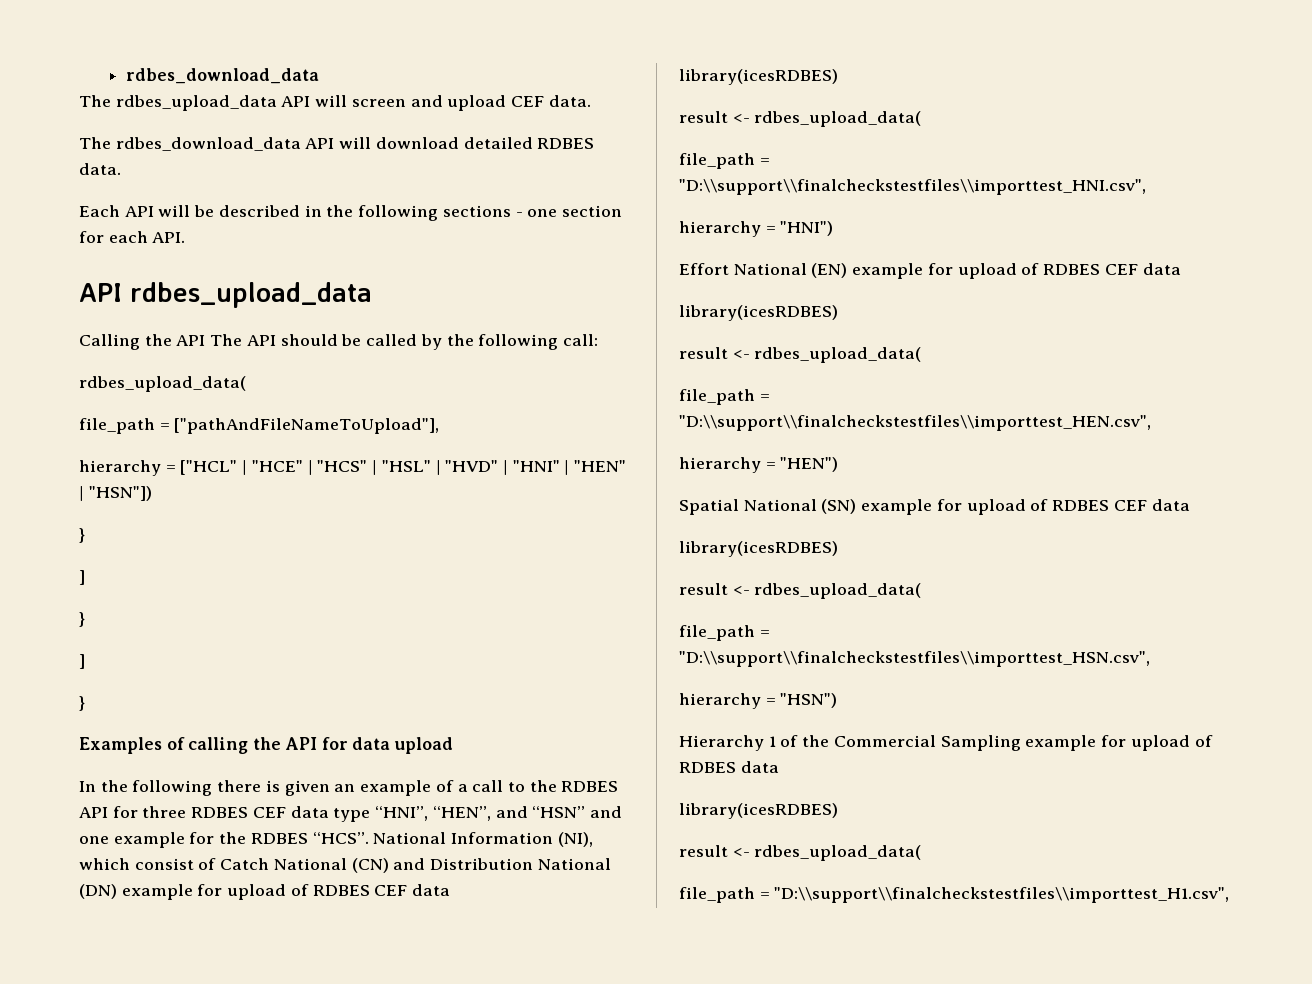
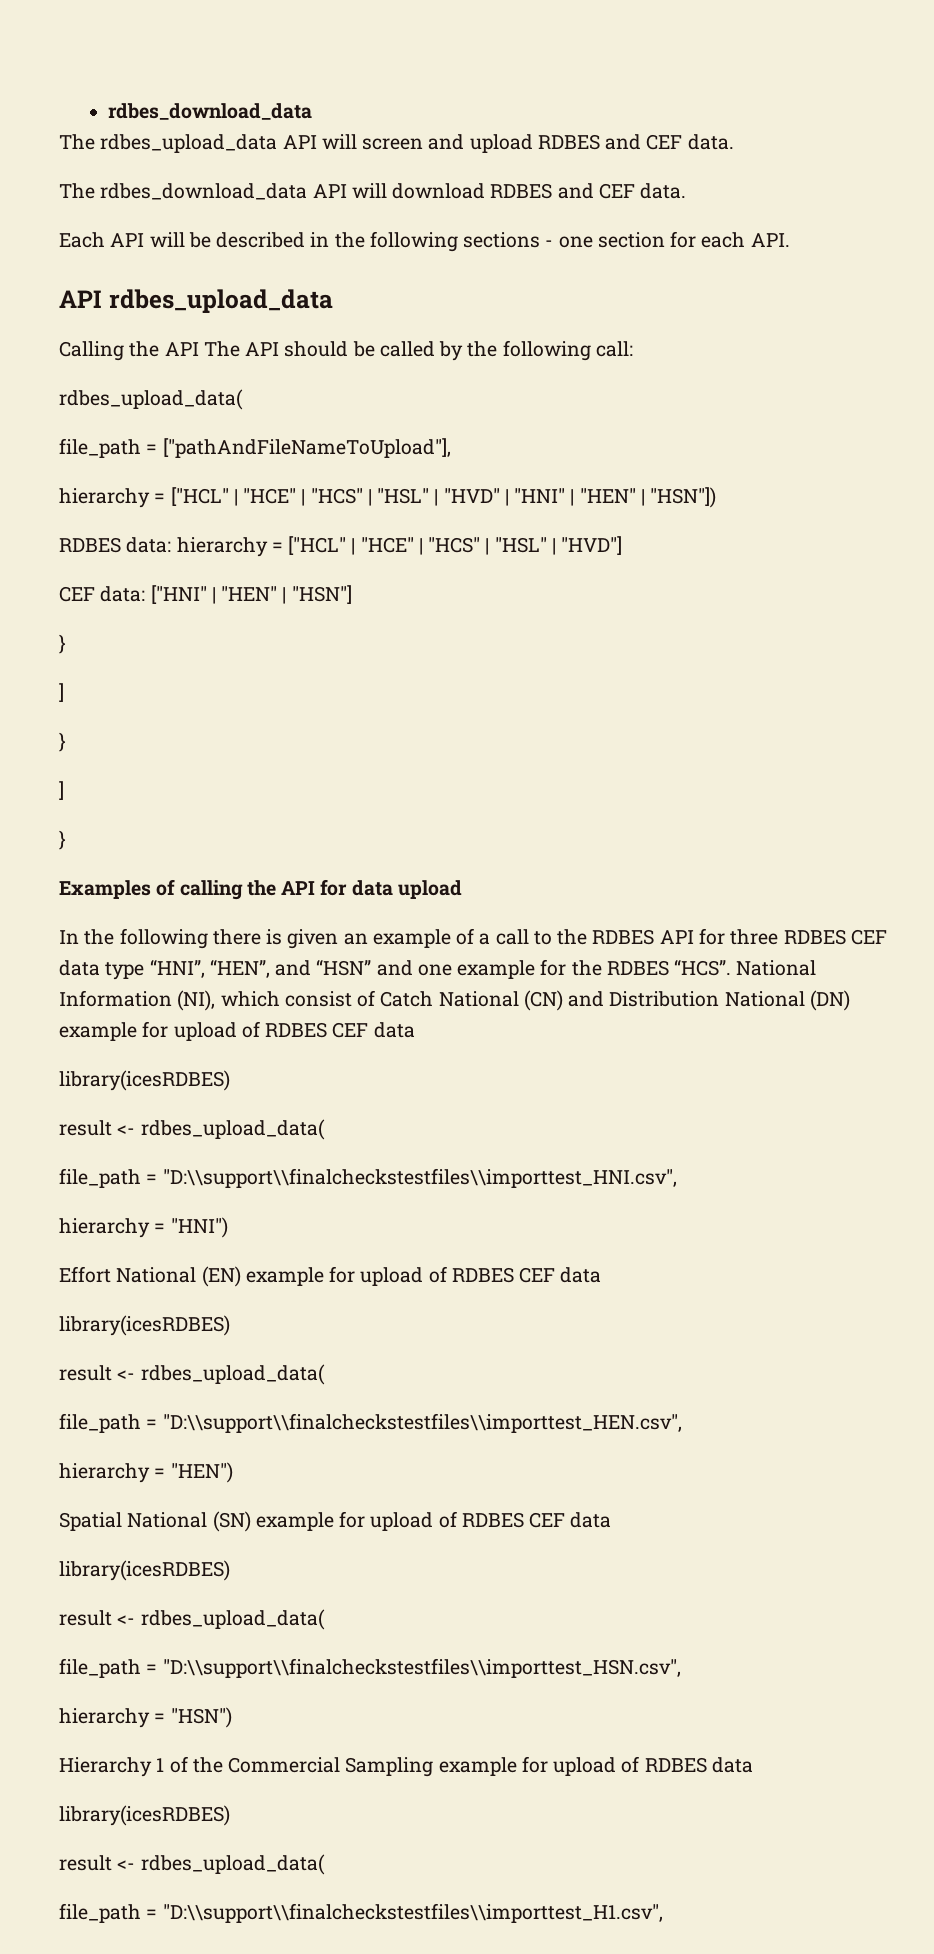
- The rdbes_upload_data API will screen and upload CEF data.
+ The rdbes_upload_data API will screen and upload RDBES and CEF data.
- The rdbes_download_data API will download detailed RDBES data.
+ The rdbes_download_data API will download RDBES and CEF data.
+ RDBES data: hierarchy = ["HCL" | "HCE" | "HCS" | "HSL" | "HVD"]
+ CEF data: ["HNI" | "HEN" | "HSN"]

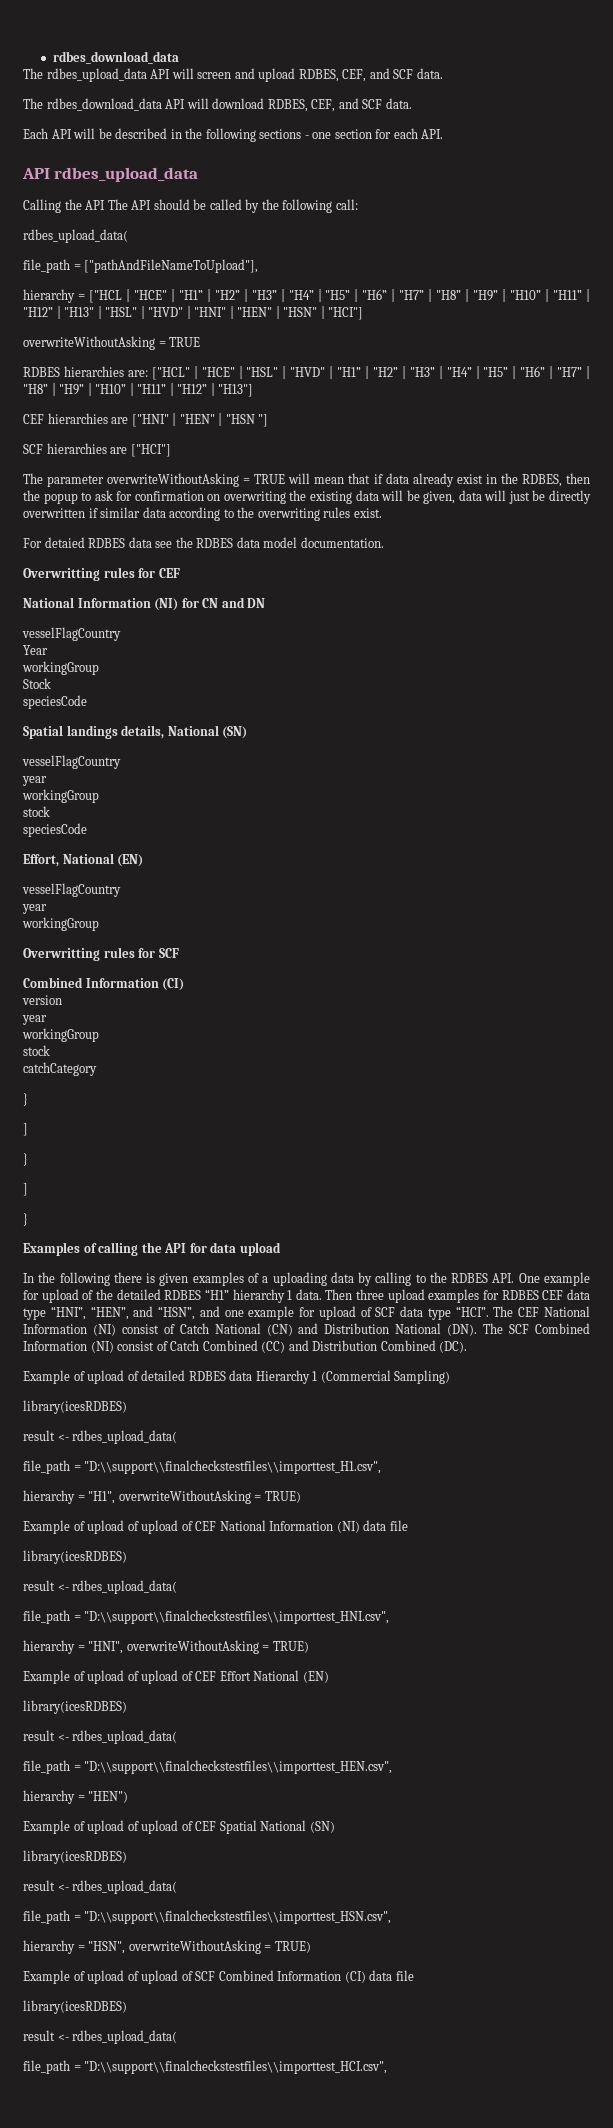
- The rdbes_upload_data API will screen and upload RDBES and CEF data.
+ The rdbes_upload_data API will screen and upload RDBES, CEF, and SCF data.
- The rdbes_download_data API will download RDBES and CEF data.
+ The rdbes_download_data API will download RDBES, CEF, and SCF data.
- hierarchy = ["HCL" | "HCE" | "HCS" | "HSL" | "HVD" | "HNI" | "HEN" | "HSN"])
- RDBES data: hierarchy = ["HCL" | "HCE" | "HCS" | "HSL" | "HVD"]
- CEF data: ["HNI" | "HEN" | "HSN"]
+ hierarchy = ["HCL | "HCE" | "H1” | "H2” | "H3” | "H4” | "H5” | "H6” | "H7” | "H8” | "H9” | "H10” | "H11” | "H12” | "H13" | "HSL" | "HVD" | "HNI" | "HEN" | "HSN" | "HCI"]
+ overwriteWithoutAsking = TRUE
+ RDBES hierarchies are: ["HCL" | "HCE" | "HSL" | "HVD" | "H1” | "H2” | "H3” | "H4” | "H5” | "H6” | "H7” | "H8” | "H9” | "H10” | "H11” | "H12” | "H13"]
+ CEF hierarchies are ["HNI" | "HEN" | "HSN "]
+ SCF hierarchies are ["HCI"]
+ The parameter overwriteWithoutAsking = TRUE will mean that if data already exist in the RDBES, then the popup to ask for confirmation on overwriting the existing data will be given, data will just be directly overwritten if similar data according to the overwriting rules exist.
+ For detaied RDBES data see the RDBES data model documentation.
+ Overwritting rules for CEF
+ National Information (NI) for CN and DN
+ vesselFlagCountry
+ Year
+ workingGroup
+ Stock
+ speciesCode
+ Spatial landings details, National (SN)
+ vesselFlagCountry
+ year
+ workingGroup
+ stock
+ speciesCode
+ Effort, National (EN)
+ vesselFlagCountry
+ year
+ workingGroup
+ Overwritting rules for SCF
+ Combined Information (CI)
+ version
+ year
+ workingGroup
+ stock
+ catchCategory
- In the following there is given an example of a call to the RDBES API for three RDBES CEF data type “HNI”, “HEN”, and “HSN” and one example for the RDBES “HCS”. National Information (NI), which consist of Catch National (CN) and Distribution National (DN) example for upload of RDBES CEF data
+ In the following there is given examples of a uploading data by calling to the RDBES API. One example for upload of the detailed RDBES “H1” hierarchy 1 data. Then three upload examples for RDBES CEF data type “HNI”, “HEN”, and “HSN”, and one example for upload of SCF data type “HCI”. The CEF National Information (NI) consist of Catch National (CN) and Distribution National (DN). The SCF Combined Information (NI) consist of Catch Combined (CC) and Distribution Combined (DC).
+ Example of upload of detailed RDBES data Hierarchy 1 (Commercial Sampling)
+ library(icesRDBES)
+ result <- rdbes_upload_data(
+ file_path = "D:\\support\\finalcheckstestfiles\\importtest_H1.csv",
+ hierarchy = "H1", overwriteWithoutAsking = TRUE)
+ Example of upload of upload of CEF National Information (NI) data file
- hierarchy = "HNI")
- Effort National (EN) example for upload of RDBES CEF data
+ hierarchy = "HNI", overwriteWithoutAsking = TRUE)
+ Example of upload of upload of CEF Effort National (EN)
- Spatial National (SN) example for upload of RDBES CEF data
+ Example of upload of upload of CEF Spatial National (SN)
- hierarchy = "HSN")
- Hierarchy 1 of the Commercial Sampling example for upload of RDBES data
+ hierarchy = "HSN", overwriteWithoutAsking = TRUE)
+ Example of upload of upload of SCF Combined Information (CI) data file
  library(icesRDBES)
  result <- rdbes_upload_data(
- file_path = "D:\\support\\finalcheckstestfiles\\importtest_H1.csv",
+ file_path = "D:\\support\\finalcheckstestfiles\\importtest_HCI.csv",

